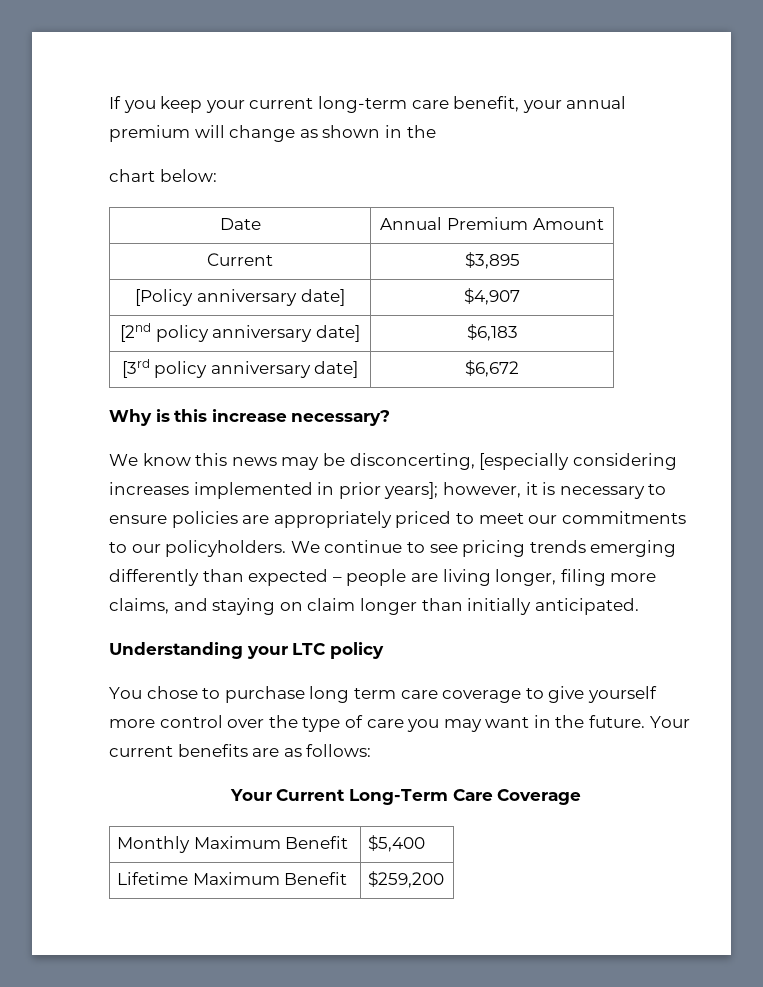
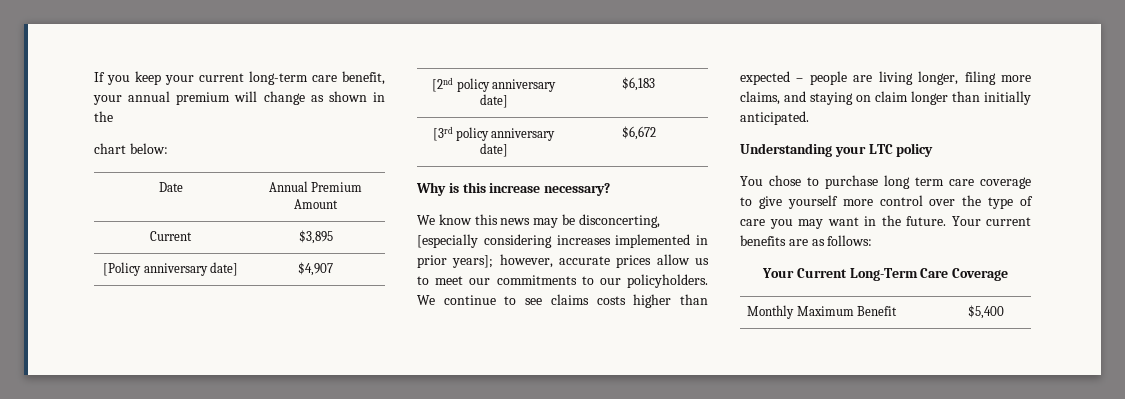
- We know this news may be disconcerting, [especially considering increases implemented in prior years]; however, it is necessary to ensure policies are appropriately priced to meet our commitments to our policyholders.
+ We know this news may be disconcerting, [especially considering increases implemented in prior years]; however, accurate prices allow us to meet our commitments to our policyholders.
- We continue to see pricing trends emerging differently than expected – people are living longer, filing more claims, and staying on claim longer than initially anticipated.
+ We continue to see claims costs higher than expected – people are living longer, filing more claims, and staying on claim longer than initially anticipated.
- Lifetime Maximum Benefit | $259,200

